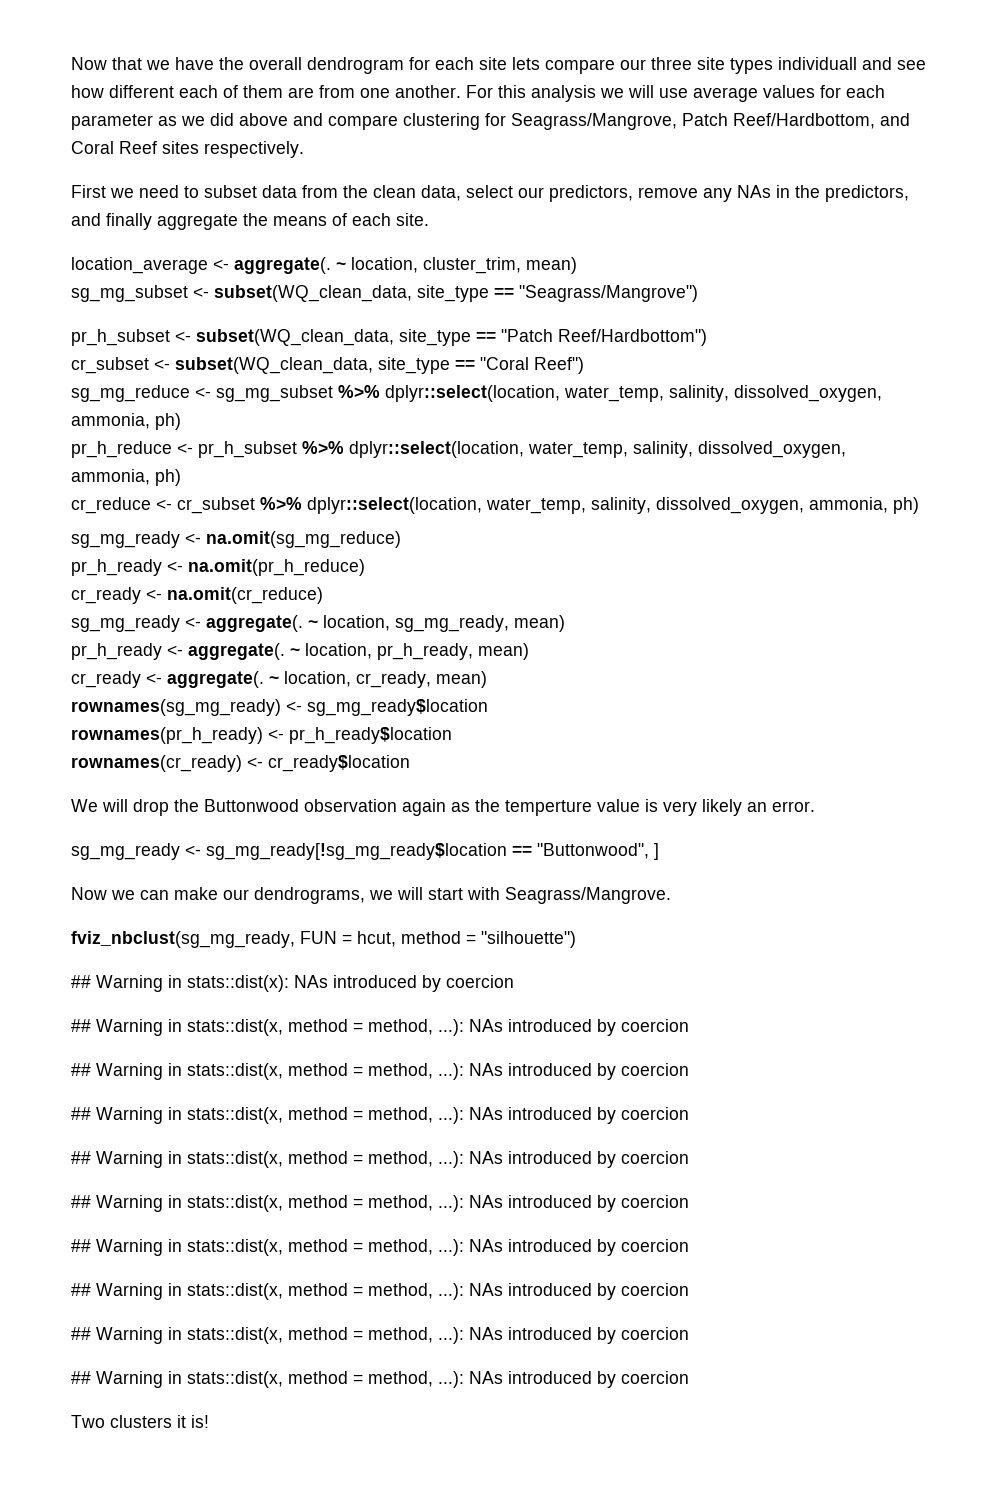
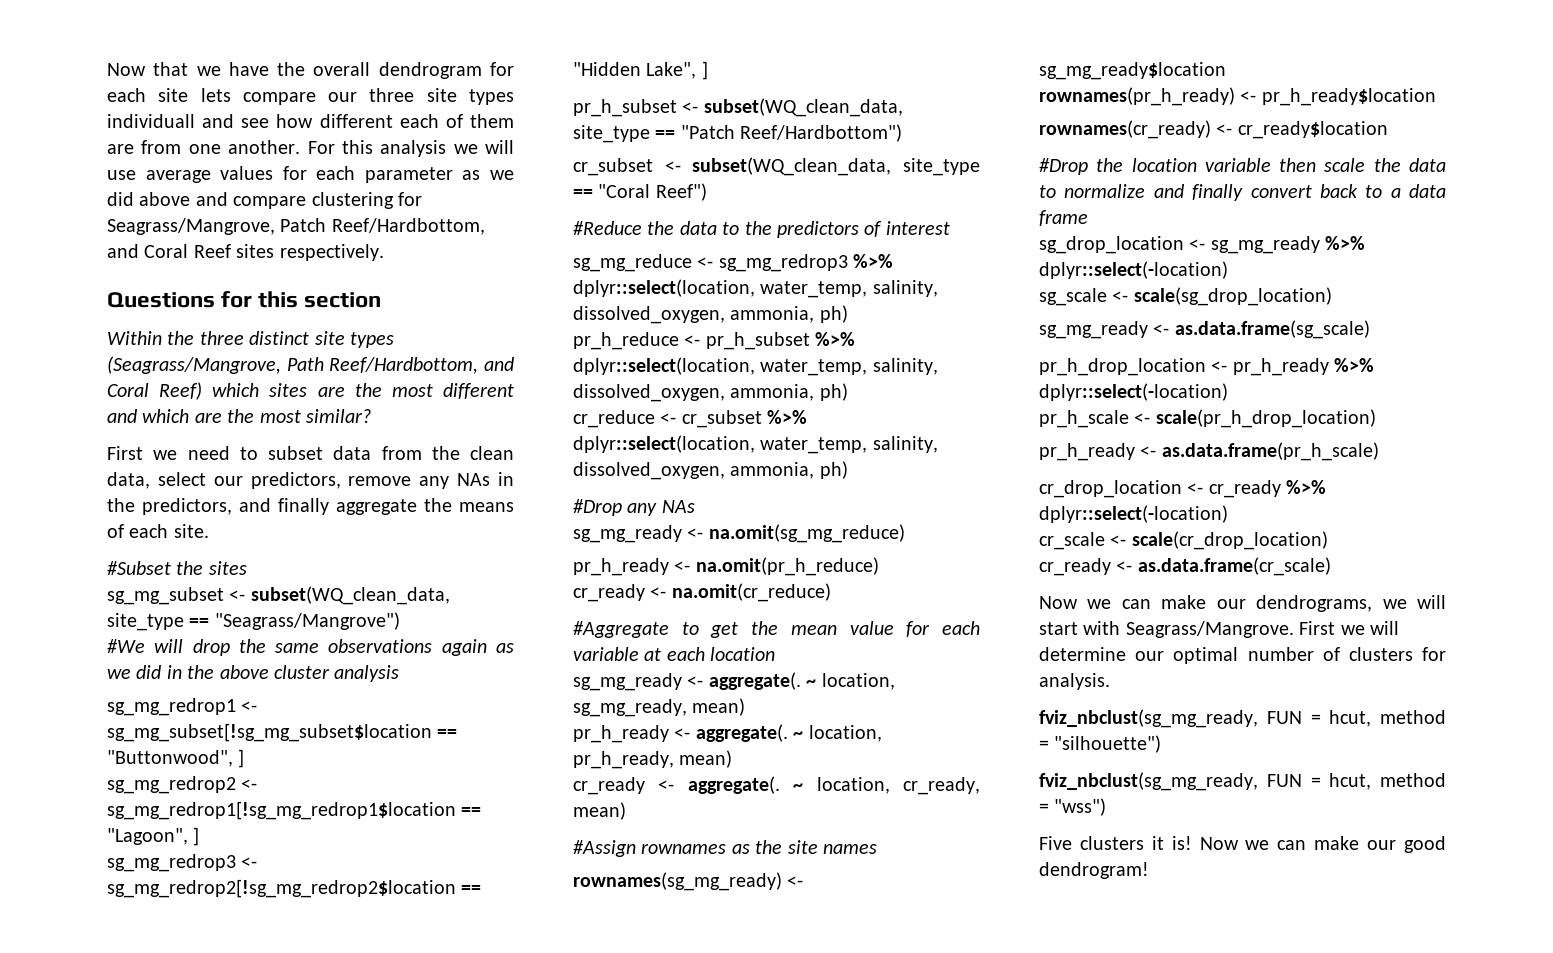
+ Questions for this section
+ Within the three distinct site types (Seagrass/Mangrove, Path Reef/Hardbottom, and Coral Reef) which sites are the most different and which are the most similar?
- location_average <- aggregate(. ~ location, cluster_trim, mean)
+ #Subset the sites
+ #We will drop the same observations again as we did in the above cluster analysis
+ sg_mg_redrop1 <- sg_mg_subset[!sg_mg_subset$location == "Buttonwood", ]
+ sg_mg_redrop2 <- sg_mg_redrop1[!sg_mg_redrop1$location == "Lagoon", ]
+ sg_mg_redrop3 <- sg_mg_redrop2[!sg_mg_redrop2$location == "Hidden Lake", ]
+ #Reduce the data to the predictors of interest
- sg_mg_reduce <- sg_mg_subset %>% dplyr::select(location, water_temp, salinity, dissolved_oxygen, ammonia, ph)
+ sg_mg_reduce <- sg_mg_redrop3 %>% dplyr::select(location, water_temp, salinity, dissolved_oxygen, ammonia, ph)
+ #Drop any NAs
+ #Aggregate to get the mean value for each variable at each location
+ #Assign rownames as the site names
- We will drop the Buttonwood observation again as the temperture value is very likely an error.
- sg_mg_ready <- sg_mg_ready[!sg_mg_ready$location == "Buttonwood", ]
+ #Drop the location variable then scale the data to normalize and finally convert back to a data frame
+ sg_drop_location <- sg_mg_ready %>% dplyr::select(-location)
+ sg_scale <- scale(sg_drop_location)
+ sg_mg_ready <- as.data.frame(sg_scale)
+ pr_h_drop_location <- pr_h_ready %>% dplyr::select(-location)
+ pr_h_scale <- scale(pr_h_drop_location)
+ pr_h_ready <- as.data.frame(pr_h_scale)
+ cr_drop_location <- cr_ready %>% dplyr::select(-location)
+ cr_scale <- scale(cr_drop_location)
+ cr_ready <- as.data.frame(cr_scale)
+ First we will determine our optimal number of clusters for analysis.
- ## Warning in stats::dist(x): NAs introduced by coercion
- ## Warning in stats::dist(x, method = method, ...): NAs introduced by coercion
- ## Warning in stats::dist(x, method = method, ...): NAs introduced by coercion
- ## Warning in stats::dist(x, method = method, ...): NAs introduced by coercion
- ## Warning in stats::dist(x, method = method, ...): NAs introduced by coercion
- ## Warning in stats::dist(x, method = method, ...): NAs introduced by coercion
- ## Warning in stats::dist(x, method = method, ...): NAs introduced by coercion
- ## Warning in stats::dist(x, method = method, ...): NAs introduced by coercion
- ## Warning in stats::dist(x, method = method, ...): NAs introduced by coercion
- ## Warning in stats::dist(x, method = method, ...): NAs introduced by coercion
- Two clusters it is!
+ fviz_nbclust(sg_mg_ready, FUN = hcut, method = "wss")
+ Five clusters it is! Now we can make our good dendrogram!

